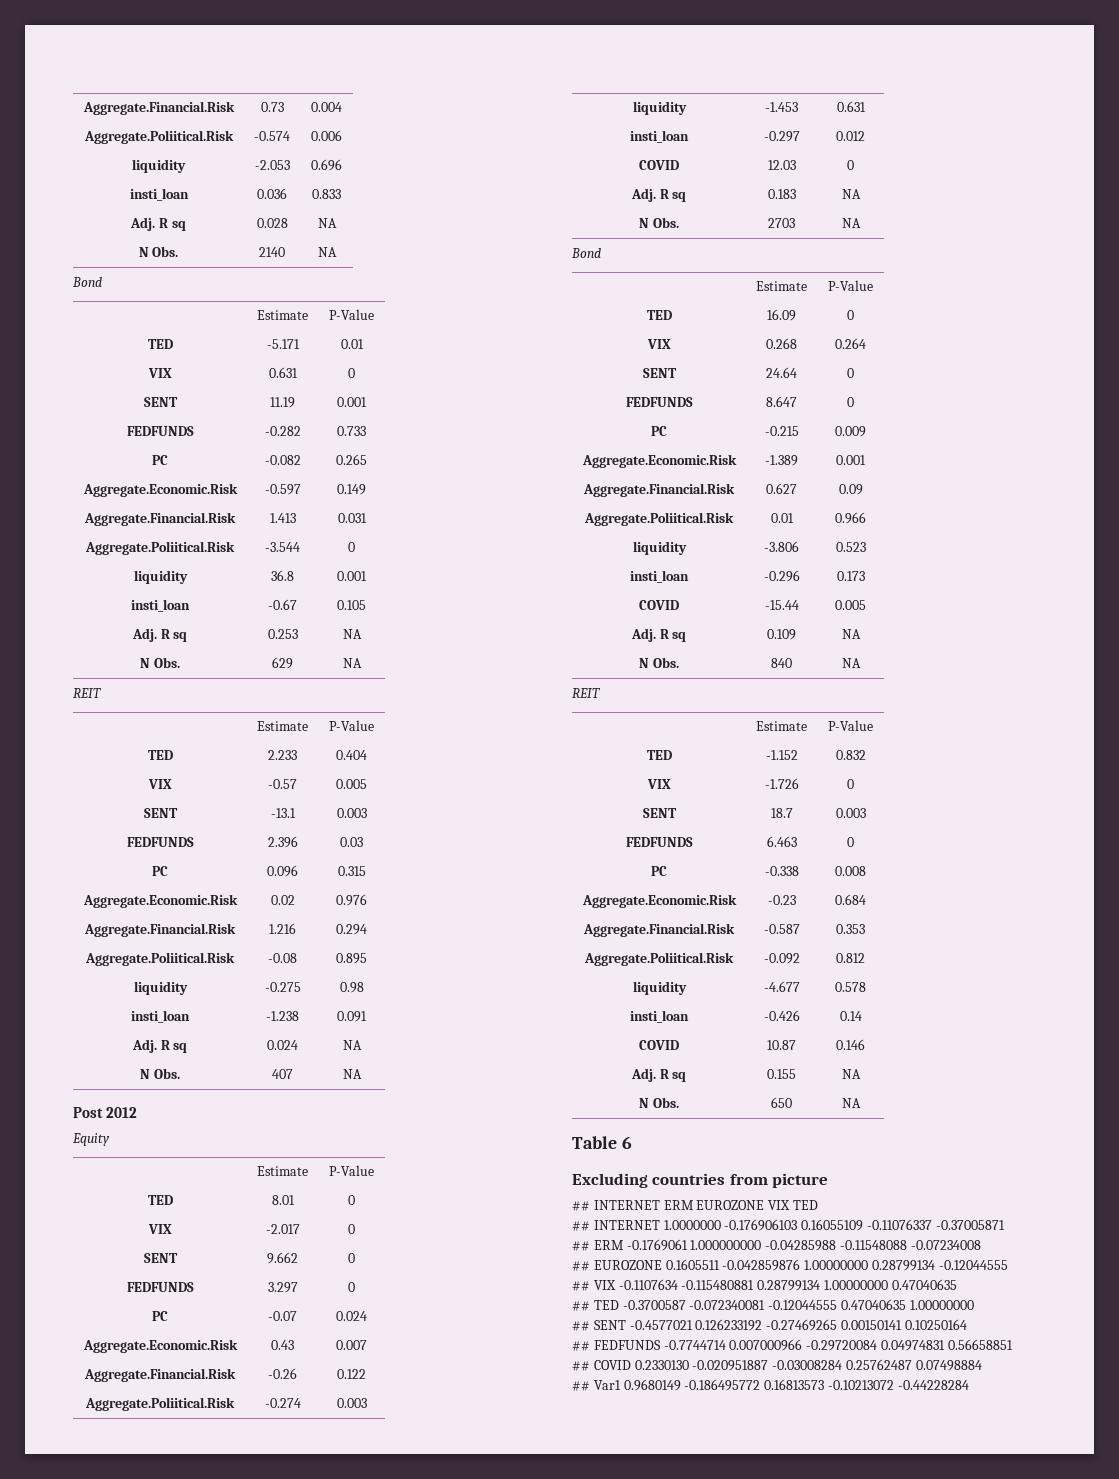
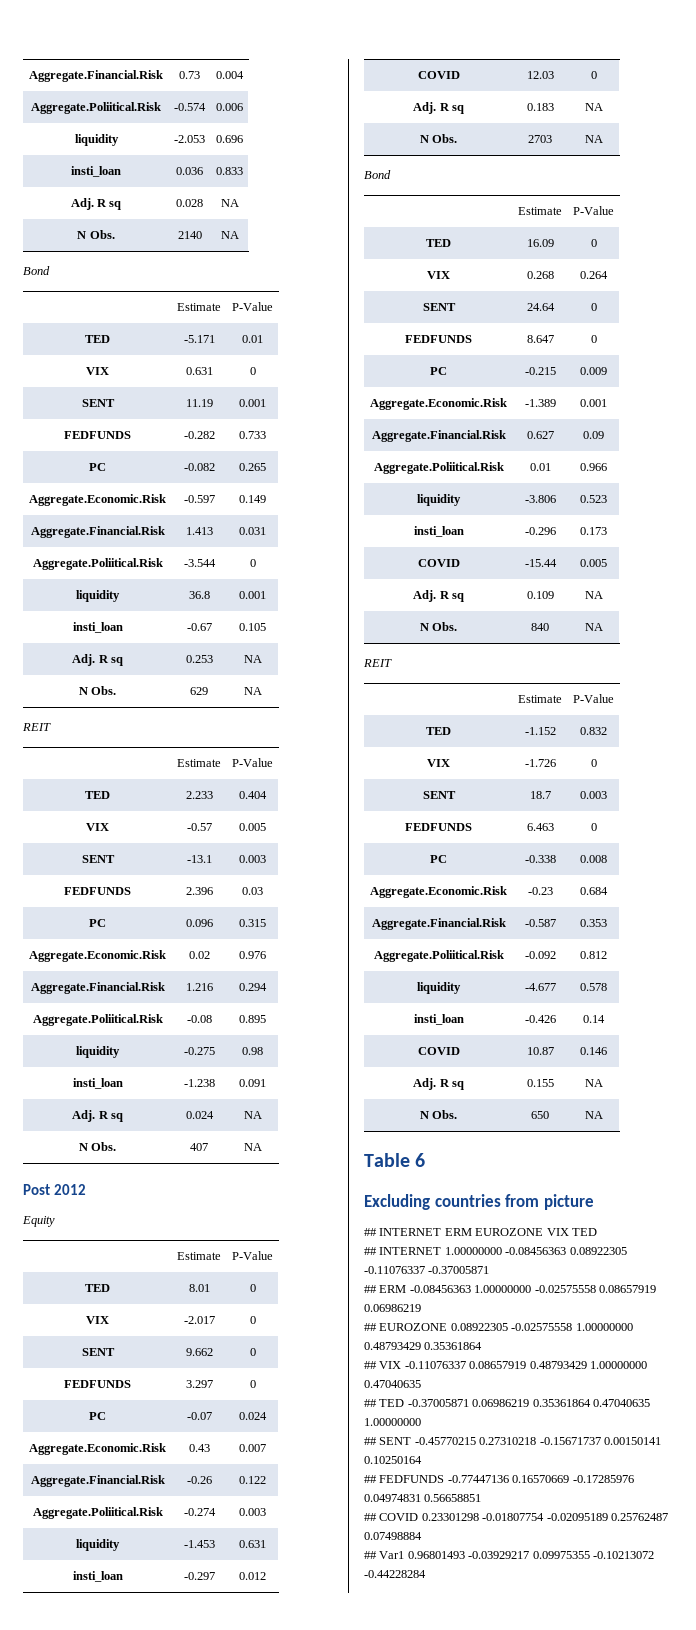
- ## INTERNET 1.0000000 -0.176906103 0.16055109 -0.11076337 -0.37005871
+ ## INTERNET 1.00000000 -0.08456363 0.08922305 -0.11076337 -0.37005871
- ## ERM -0.1769061 1.000000000 -0.04285988 -0.11548088 -0.07234008
- ## EUROZONE 0.1605511 -0.042859876 1.00000000 0.28799134 -0.12044555
+ ## ERM -0.08456363 1.00000000 -0.02575558 0.08657919 0.06986219
+ ## EUROZONE 0.08922305 -0.02575558 1.00000000 0.48793429 0.35361864
- ## VIX -0.1107634 -0.115480881 0.28799134 1.00000000 0.47040635
+ ## VIX -0.11076337 0.08657919 0.48793429 1.00000000 0.47040635
- ## TED -0.3700587 -0.072340081 -0.12044555 0.47040635 1.00000000
+ ## TED -0.37005871 0.06986219 0.35361864 0.47040635 1.00000000
- ## SENT -0.4577021 0.126233192 -0.27469265 0.00150141 0.10250164
+ ## SENT -0.45770215 0.27310218 -0.15671737 0.00150141 0.10250164
- ## FEDFUNDS -0.7744714 0.007000966 -0.29720084 0.04974831 0.56658851
+ ## FEDFUNDS -0.77447136 0.16570669 -0.17285976 0.04974831 0.56658851
- ## COVID 0.2330130 -0.020951887 -0.03008284 0.25762487 0.07498884
+ ## COVID 0.23301298 -0.01807754 -0.02095189 0.25762487 0.07498884
- ## Var1 0.9680149 -0.186495772 0.16813573 -0.10213072 -0.44228284
+ ## Var1 0.96801493 -0.03929217 0.09975355 -0.10213072 -0.44228284

